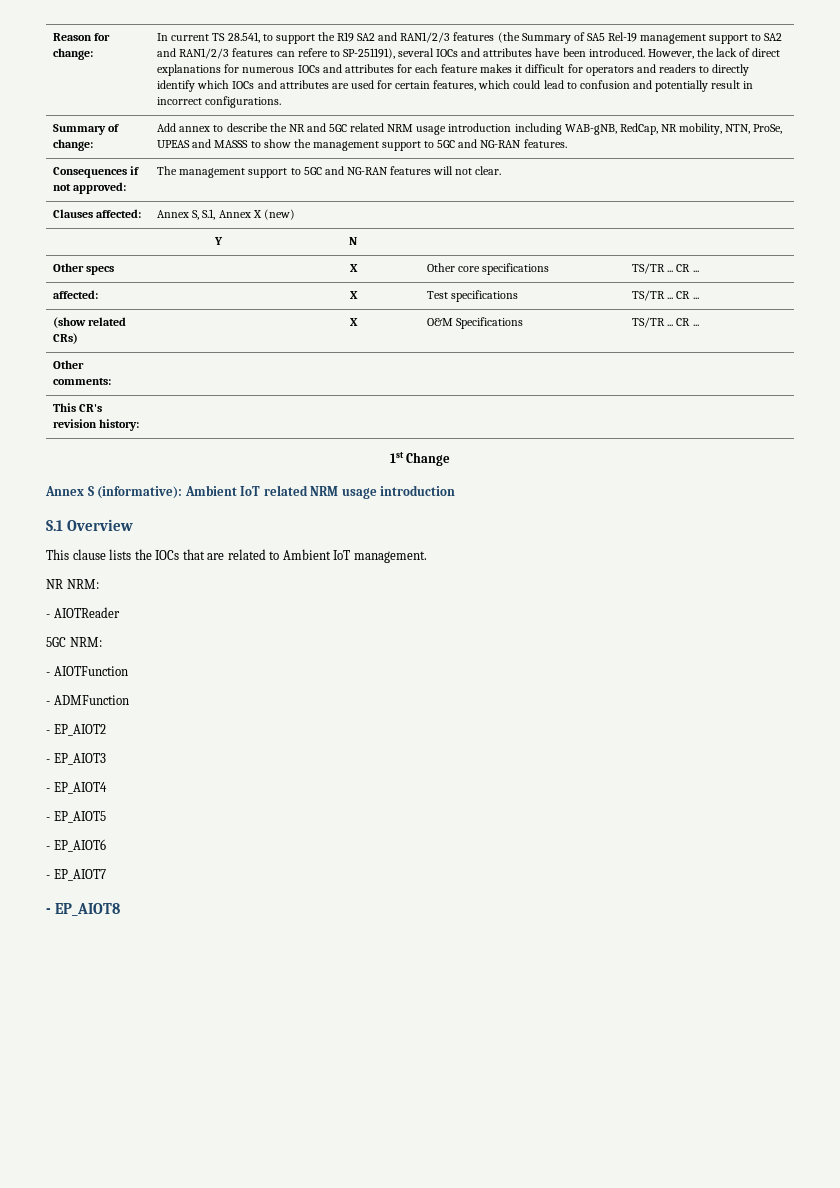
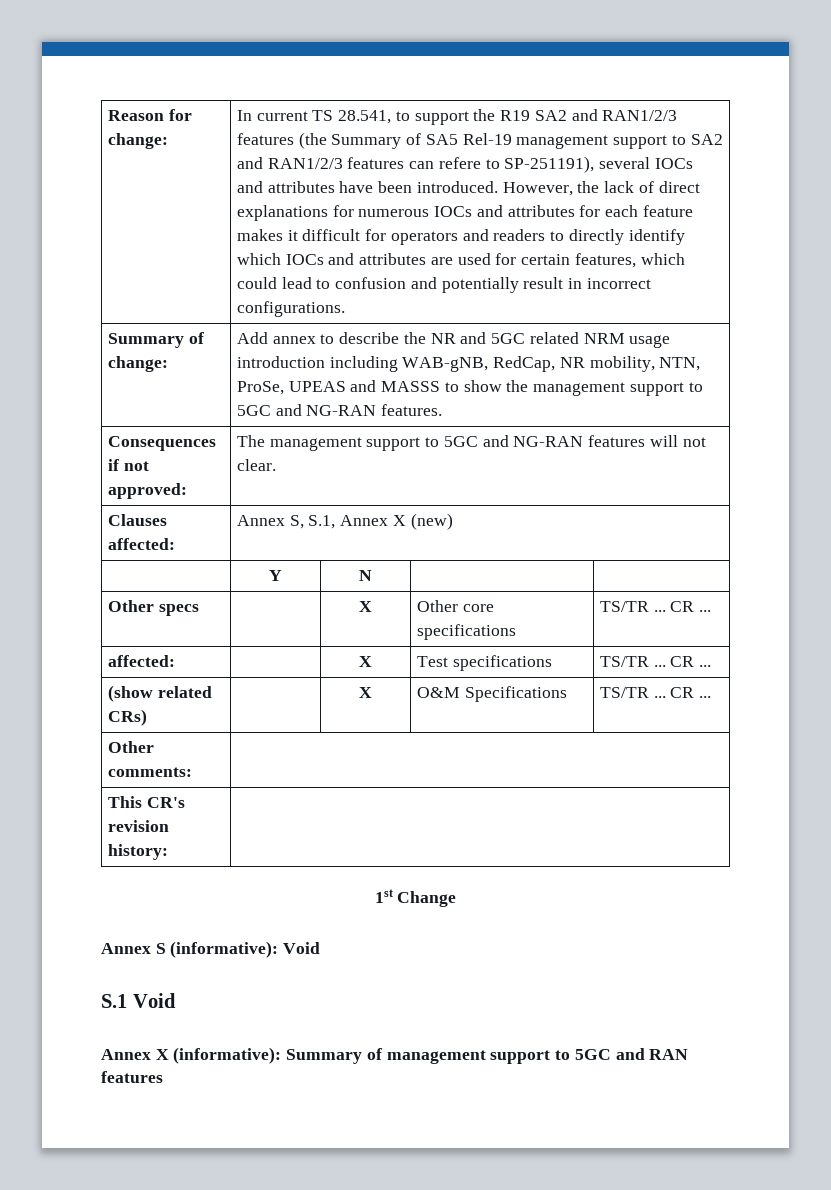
- Annex S (informative): Ambient IoT related NRM usage introduction
- S.1 Overview
- This clause lists the IOCs that are related to Ambient IoT management.
- NR NRM:
- - AIOTReader
- 5GC NRM:
- - AIOTFunction
- - ADMFunction
- - EP_AIOT2
- - EP_AIOT3
- - EP_AIOT4
- - EP_AIOT5
- - EP_AIOT6
- - EP_AIOT7
- - EP_AIOT8
+ Annex S (informative): Void
+ S.1 Void
+ Annex X (informative): Summary of management support to 5GC and RAN features

